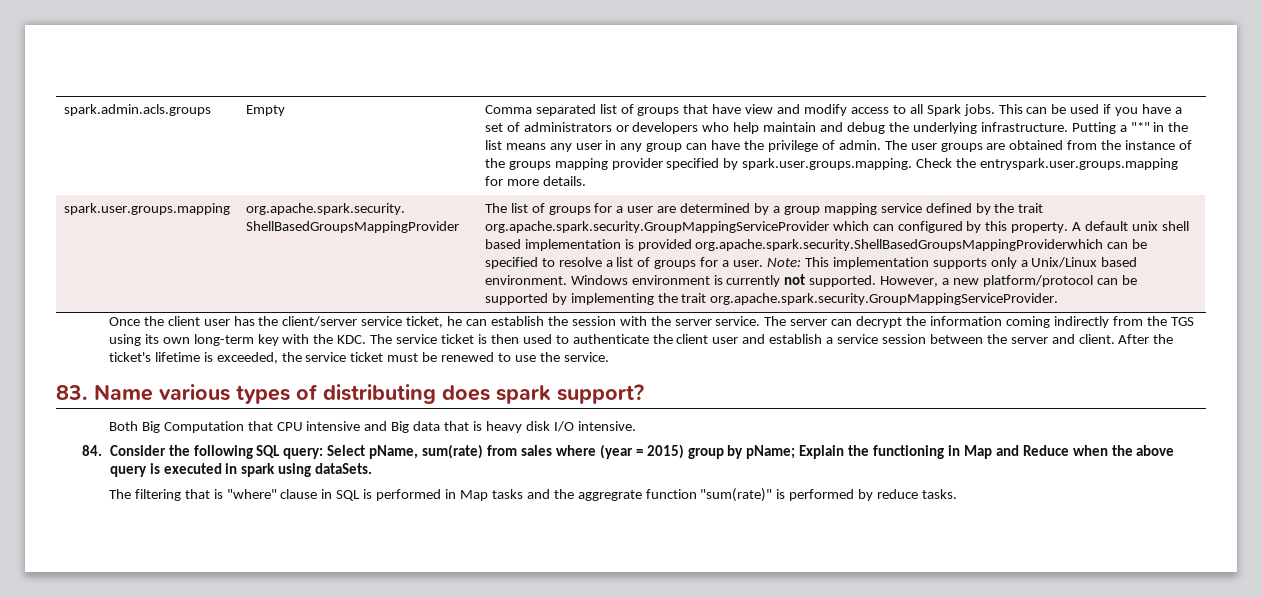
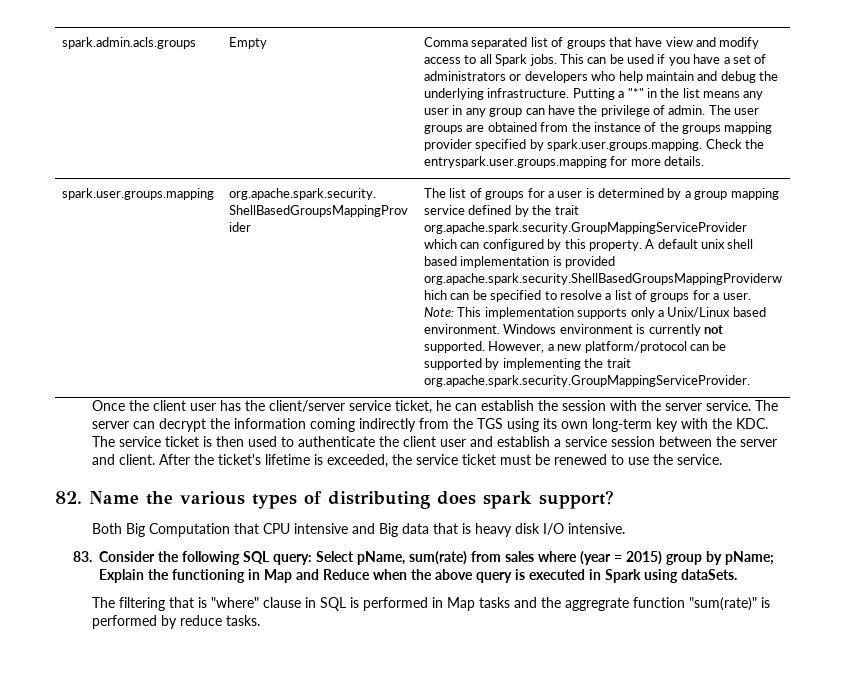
- The list of groups for a user are determined by a group mapping service defined by the trait org.apache.spark.security.GroupMappingServiceProvider which can configured by this property.
+ The list of groups for a user is determined by a group mapping service defined by the trait org.apache.spark.security.GroupMappingServiceProvider which can configured by this property.
- 83. Name various types of distributing does spark support?
+ 82. Name the various types of distributing does spark support?
- 84. Consider the following SQL query: Select pName, sum(rate) from sales where (year = 2015) group by pName; Explain the functioning in Map and Reduce when the above query is executed in spark using dataSets.
+ 83. Consider the following SQL query: Select pName, sum(rate) from sales where (year = 2015) group by pName; Explain the functioning in Map and Reduce when the above query is executed in Spark using dataSets.

